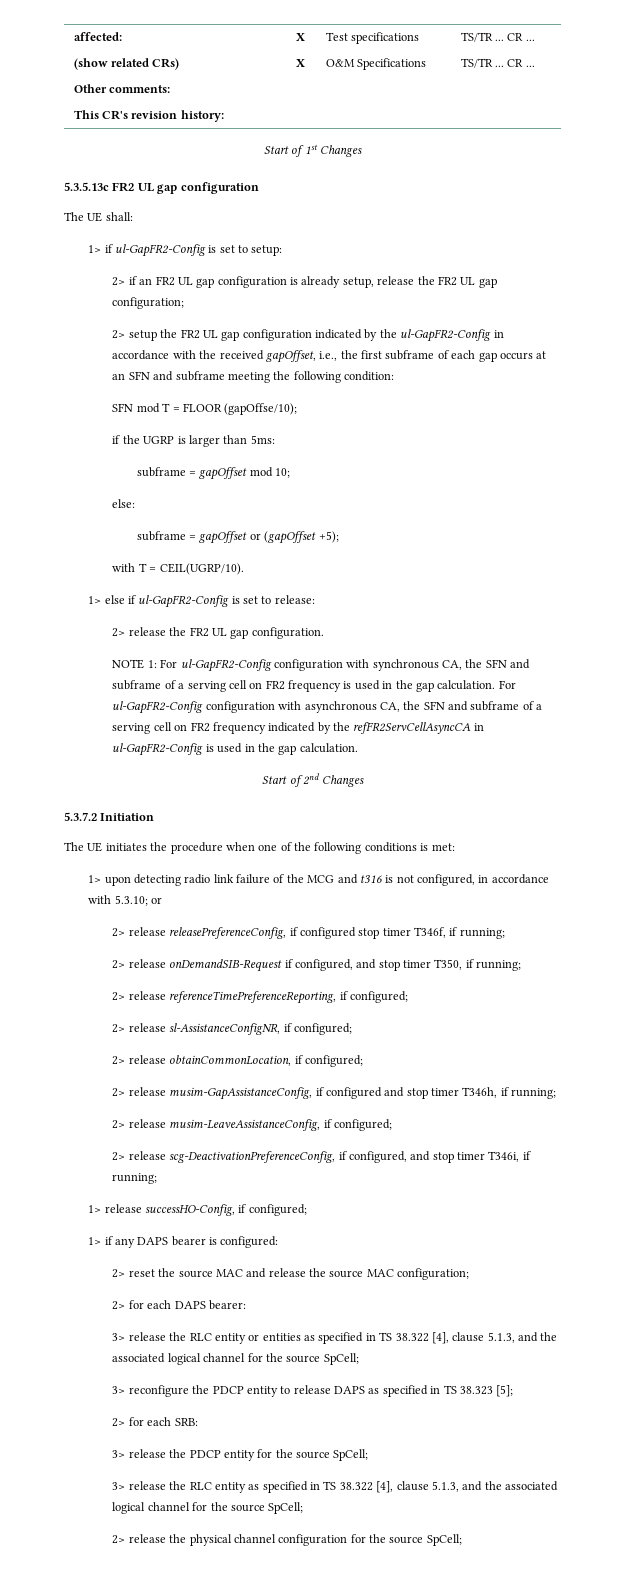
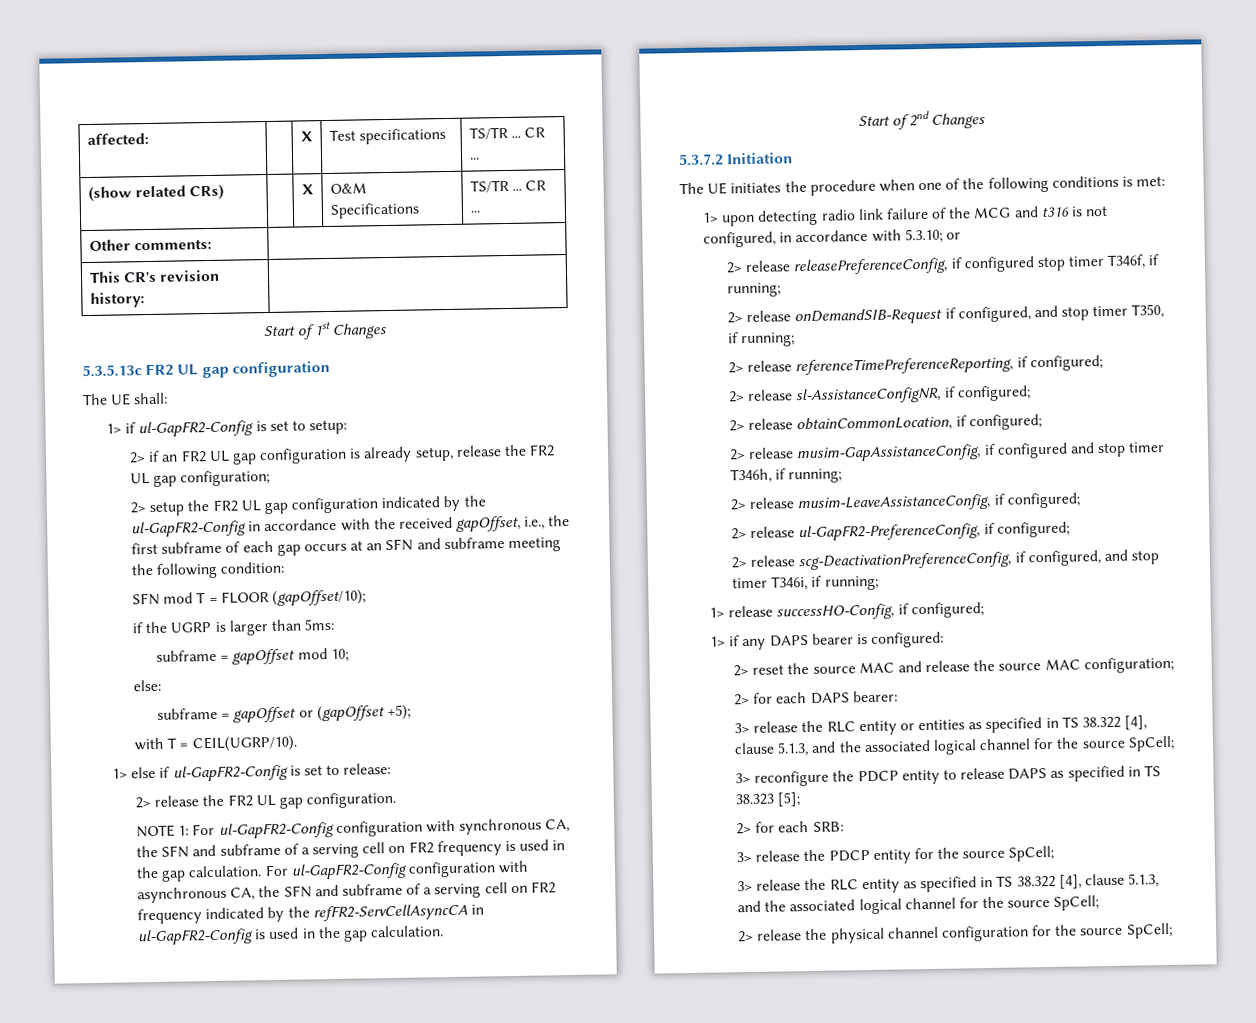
- SFN mod T = FLOOR (gapOffse/10);
+ SFN mod T = FLOOR (gapOffset/10);
- For ul-GapFR2-Config configuration with asynchronous CA, the SFN and subframe of a serving cell on FR2 frequency indicated by the refFR2ServCellAsyncCA in ul-GapFR2-Config is used in the gap calculation.
+ For ul-GapFR2-Config configuration with asynchronous CA, the SFN and subframe of a serving cell on FR2 frequency indicated by the refFR2-ServCellAsyncCA in ul-GapFR2-Config is used in the gap calculation.
+ 2> release ul-GapFR2-PreferenceConfig, if configured;

